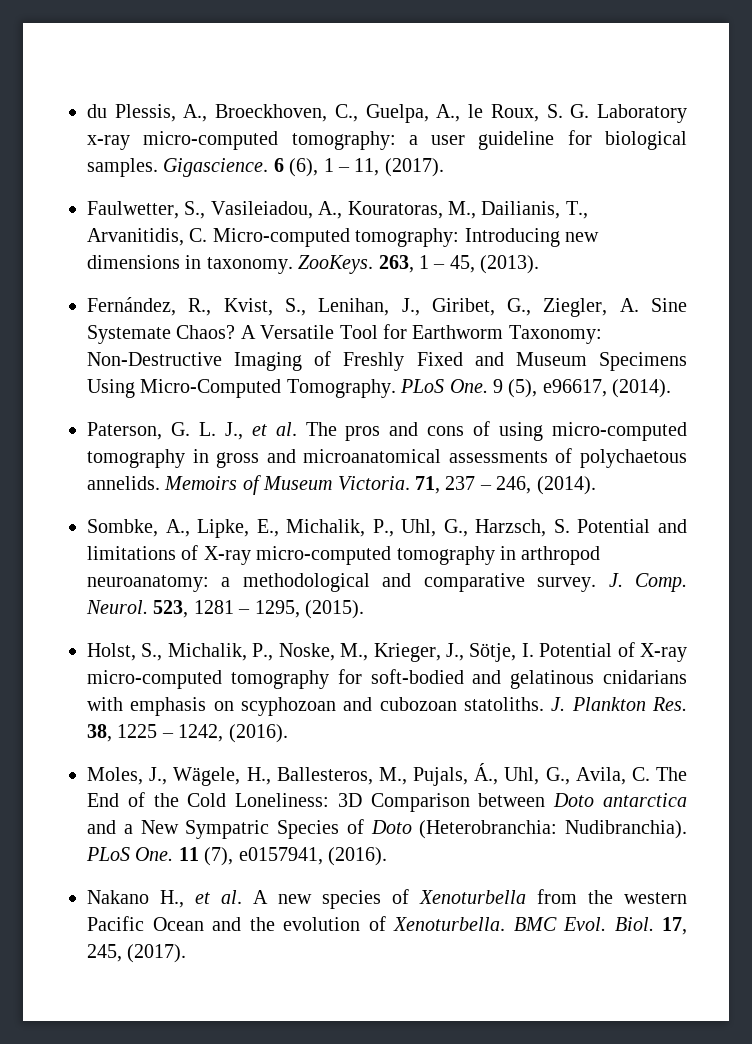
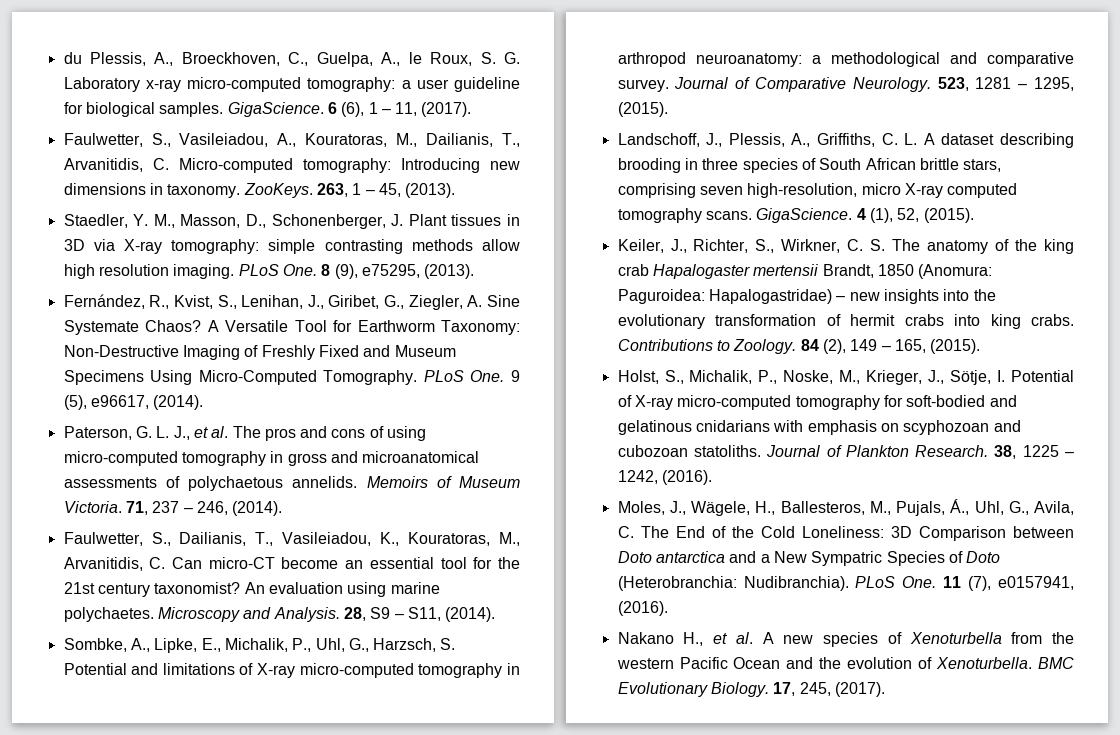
- du Plessis, A., Broeckhoven, C., Guelpa, A., le Roux, S. G. Laboratory x-ray micro-computed tomography: a user guideline for biological samples. Gigascience.
+ du Plessis, A., Broeckhoven, C., Guelpa, A., le Roux, S. G. Laboratory x-ray micro-computed tomography: a user guideline for biological samples. GigaScience.
+ Staedler, Y. M., Masson, D., Schonenberger, J. Plant tissues in 3D via X-ray tomography: simple contrasting methods allow high resolution imaging. PLoS One. 8 (9), e75295, (2013).
+ Faulwetter, S., Dailianis, T., Vasileiadou, K., Kouratoras, M., Arvanitidis, C. Can micro-CT become an essential tool for the 21st century taxonomist? An evaluation using marine polychaetes. Microscopy and Analysis. 28, S9 – S11, (2014).
- J. Comp. Neurol.
+ Journal of Comparative Neurology.
+ Landschoff, J., Plessis, A., Griffiths, C. L. A dataset describing brooding in three species of South African brittle stars, comprising seven high-resolution, micro X-ray computed tomography scans. GigaScience. 4 (1), 52, (2015).
+ Keiler, J., Richter, S., Wirkner, C. S. The anatomy of the king crab Hapalogaster mertensii Brandt, 1850 (Anomura: Paguroidea: Hapalogastridae) – new insights into the evolutionary transformation of hermit crabs into king crabs. Contributions to Zoology. 84 (2), 149 – 165, (2015).
- J. Plankton Res. 38, 1225 – 1242, (2016).
+ Journal of Plankton Research. 38, 1225 – 1242, (2016).
- BMC Evol. Biol.
+ BMC Evolutionary Biology.

